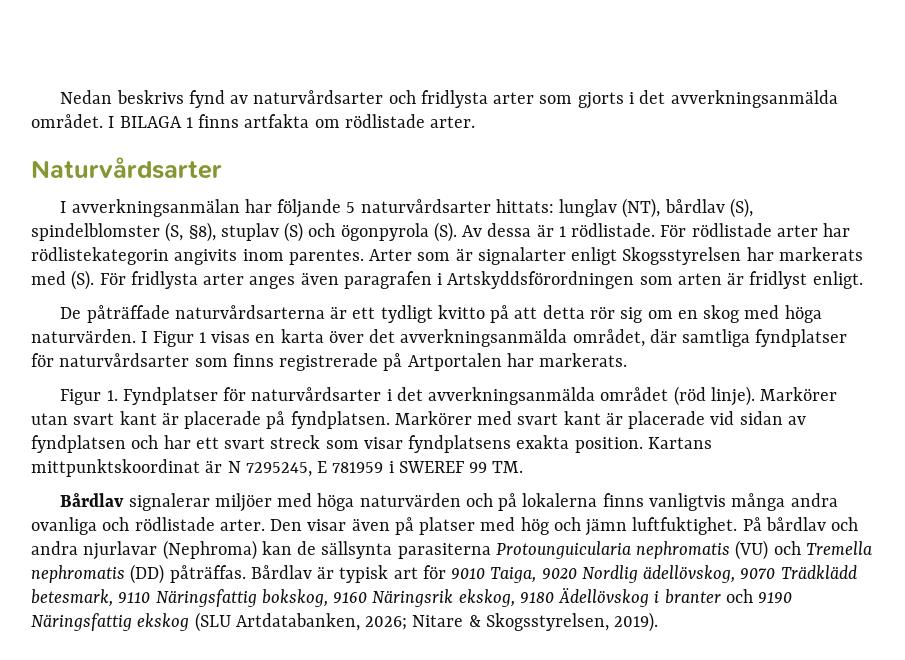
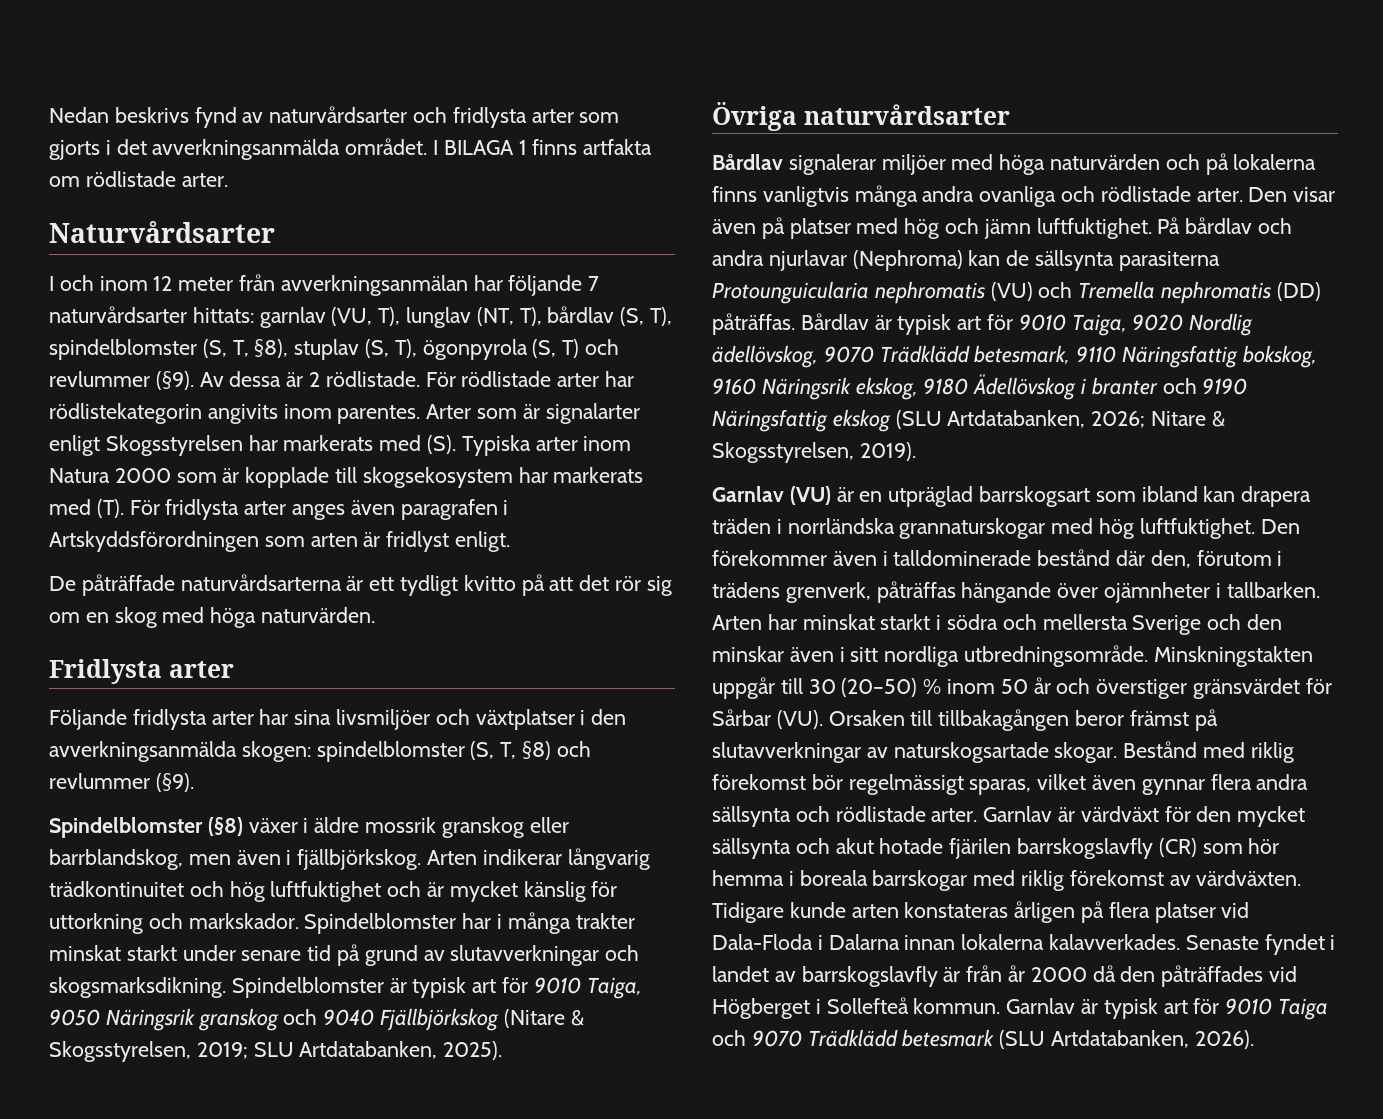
- I avverkningsanmälan har följande 5 naturvårdsarter hittats: lunglav (NT), bårdlav (S), spindelblomster (S, §8), stuplav (S) och ögonpyrola (S). Av dessa är 1 rödlistade.
+ I och inom 12 meter från avverkningsanmälan har följande 7 naturvårdsarter hittats: garnlav (VU, T), lunglav (NT, T), bårdlav (S, T), spindelblomster (S, T, §8), stuplav (S, T), ögonpyrola (S, T) och revlummer (§9). Av dessa är 2 rödlistade.
- Arter som är signalarter enligt Skogsstyrelsen har markerats med (S). För fridlysta arter anges även paragrafen i Artskyddsförordningen som arten är fridlyst enligt.
+ Arter som är signalarter enligt Skogsstyrelsen har markerats med (S). Typiska arter inom Natura 2000 som är kopplade till skogsekosystem har markerats med (T). För fridlysta arter anges även paragrafen i Artskyddsförordningen som arten är fridlyst enligt.
- De påträffade naturvårdsarterna är ett tydligt kvitto på att detta rör sig om en skog med höga naturvärden. I Figur 1 visas en karta över det avverkningsanmälda området, där samtliga fyndplatser för naturvårdsarter som finns registrerade på Artportalen har markerats.
- Figur 1. Fyndplatser för naturvårdsarter i det avverkningsanmälda området (röd linje). Markörer utan svart kant är placerade på fyndplatsen. Markörer med svart kant är placerade vid sidan av fyndplatsen och har ett svart streck som visar fyndplatsens exakta position. Kartans mittpunktskoordinat är N 7295245, E 781959 i SWEREF 99 TM.
+ De påträffade naturvårdsarterna är ett tydligt kvitto på att det rör sig om en skog med höga naturvärden.
+ Fridlysta arter
+ Följande fridlysta arter har sina livsmiljöer och växtplatser i den avverkningsanmälda skogen: spindelblomster (S, T, §8) och revlummer (§9).
+ Spindelblomster (§8) växer i äldre mossrik granskog eller barrblandskog, men även i fjällbjörkskog. Arten indikerar långvarig trädkontinuitet och hög luftfuktighet och är mycket känslig för uttorkning och markskador. Spindelblomster har i många trakter minskat starkt under senare tid på grund av slutavverkningar och skogsmarksdikning. Spindelblomster är typisk art för 9010 Taiga, 9050 Näringsrik granskog och 9040 Fjällbjörkskog (Nitare & Skogsstyrelsen, 2019; SLU Artdatabanken, 2025).
+ Övriga naturvårdsarter
+ Garnlav (VU) är en utpräglad barrskogsart som ibland kan drapera träden i norrländska grannaturskogar med hög luftfuktighet. Den förekommer även i talldominerade bestånd där den, förutom i trädens grenverk, påträffas hängande över ojämnheter i tallbarken. Arten har minskat starkt i södra och mellersta Sverige och den minskar även i sitt nordliga utbredningsområde. Minskningstakten uppgår till 30 (20–50) % inom 50 år och överstiger gränsvärdet för Sårbar (VU). Orsaken till tillbakagången beror främst på slutavverkningar av naturskogsartade skogar. Bestånd med riklig förekomst bör regelmässigt sparas, vilket även gynnar flera andra sällsynta och rödlistade arter. Garnlav är värdväxt för den mycket sällsynta och akut hotade fjärilen barrskogslavfly (CR) som hör hemma i boreala barrskogar med riklig förekomst av värdväxten. Tidigare kunde arten konstateras årligen på flera platser vid Dala-Floda i Dalarna innan lokalerna kalavverkades. Senaste fyndet i landet av barrskogslavfly är från år 2000 då den påträffades vid Högberget i Sollefteå kommun. Garnlav är typisk art för 9010 Taiga och 9070 Trädklädd betesmark (SLU Artdatabanken, 2026).

